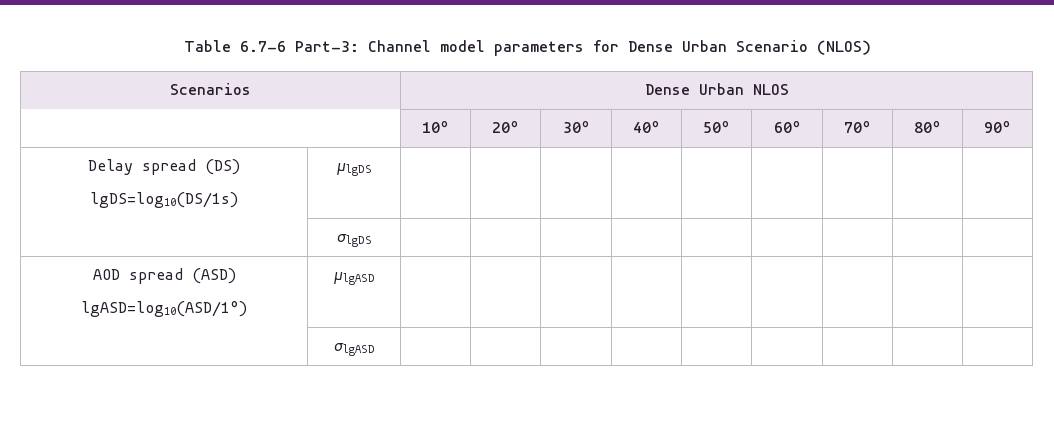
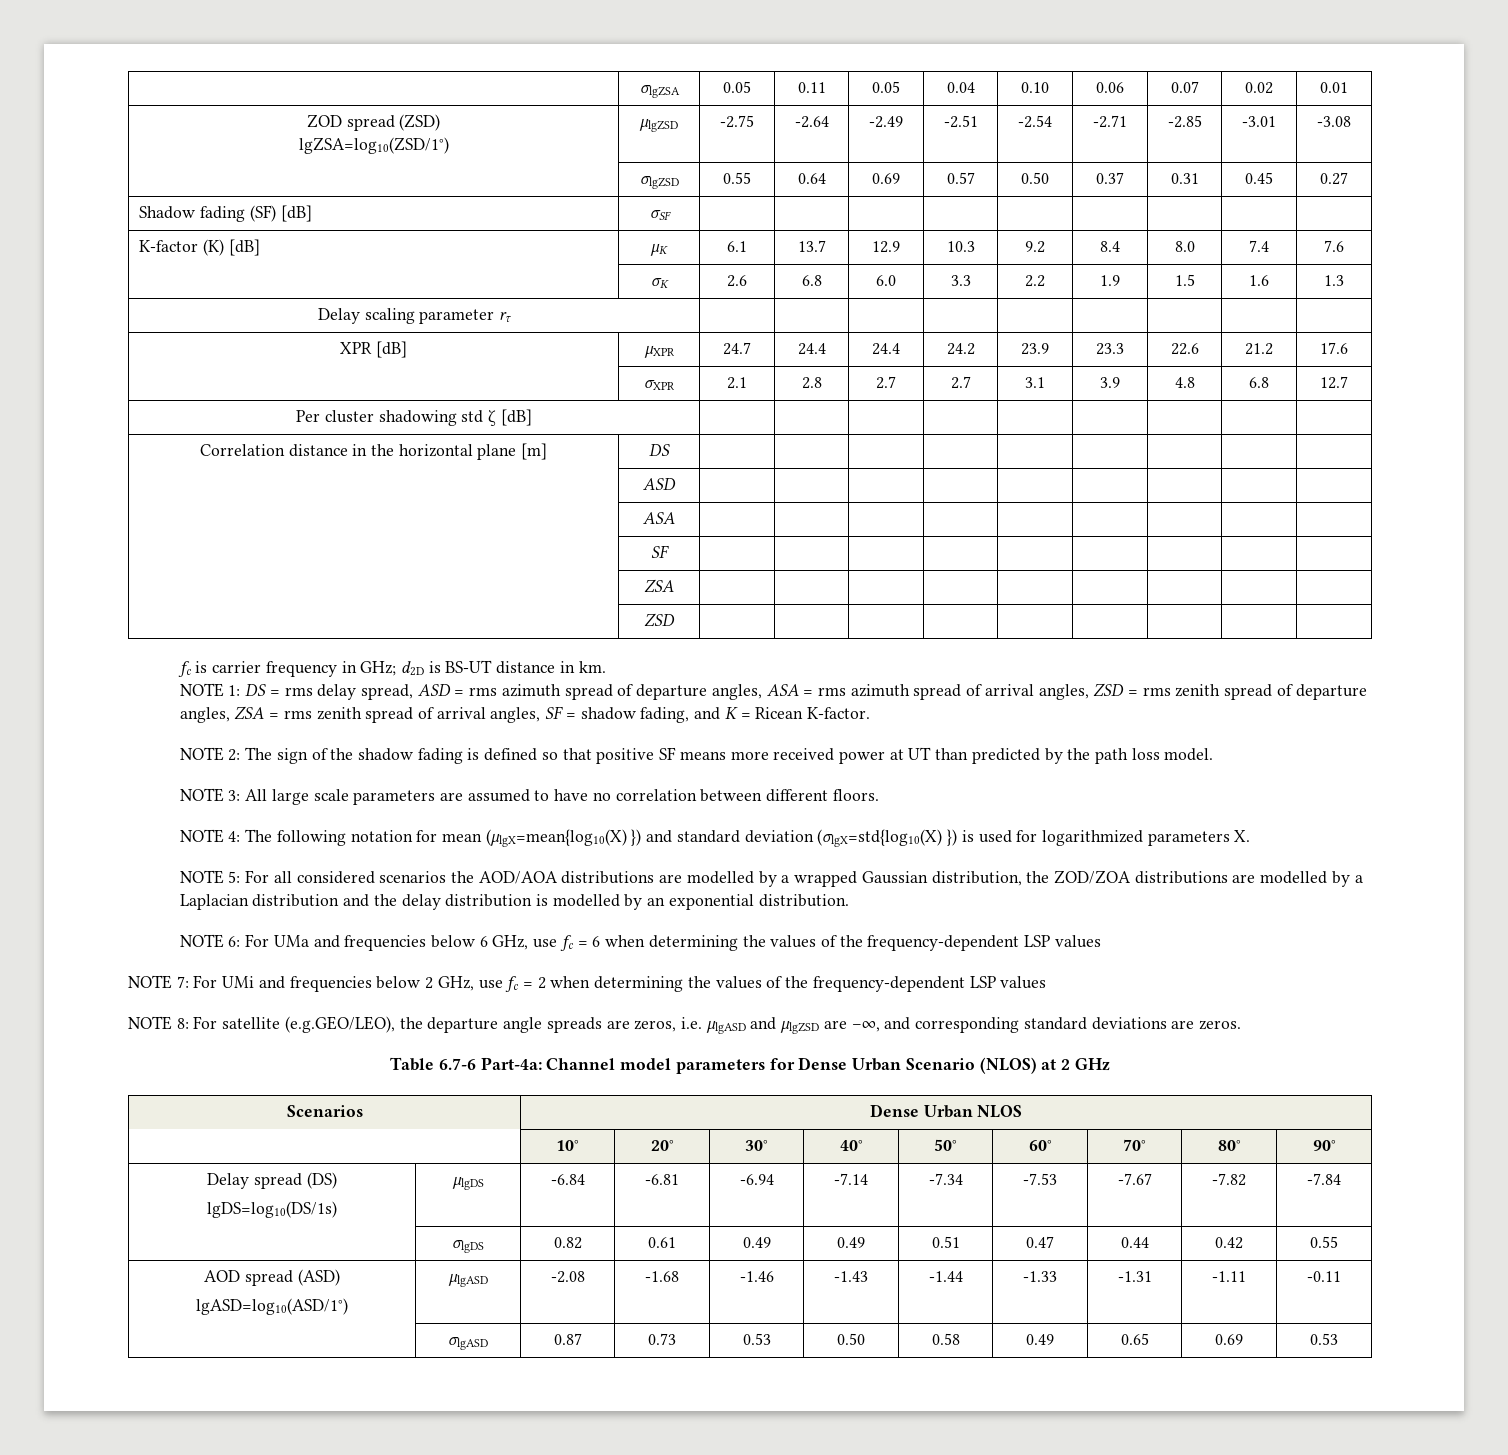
+ | σlgZSA | 0.05 | 0.11 | 0.05 | 0.04 | 0.10 | 0.06 | 0.07 | 0.02 | 0.01
+ ZOD spread (ZSD)
+ lgZSA=log10(ZSD/1°) | μlgZSD | -2.75 | -2.64 | -2.49 | -2.51 | -2.54 | -2.71 | -2.85 | -3.01 | -3.08
+ | σlgZSD | 0.55 | 0.64 | 0.69 | 0.57 | 0.50 | 0.37 | 0.31 | 0.45 | 0.27
+ Shadow fading (SF) [dB] | σSF | | | | | | | | |
+ K-factor (K) [dB] | μK | 6.1 | 13.7 | 12.9 | 10.3 | 9.2 | 8.4 | 8.0 | 7.4 | 7.6
+ | σK | 2.6 | 6.8 | 6.0 | 3.3 | 2.2 | 1.9 | 1.5 | 1.6 | 1.3
+ Delay scaling parameter rτ | | | | | | | | |
+ XPR [dB] | μXPR | 24.7 | 24.4 | 24.4 | 24.2 | 23.9 | 23.3 | 22.6 | 21.2 | 17.6
+ | σXPR | 2.1 | 2.8 | 2.7 | 2.7 | 3.1 | 3.9 | 4.8 | 6.8 | 12.7
+ Per cluster shadowing std ζ [dB] | | | | | | | | |
+ Correlation distance in the horizontal plane [m] | DS | | | | | | | | |
+ | ASD | | | | | | | | |
+ | ASA | | | | | | | | |
+ | SF | | | | | | | | |
+ | ZSA | | | | | | | | |
+ | ZSD | | | | | | | | |
+ fc is carrier frequency in GHz; d2D is BS-UT distance in km.
+ NOTE 1: DS = rms delay spread, ASD = rms azimuth spread of departure angles, ASA = rms azimuth spread of arrival angles, ZSD = rms zenith spread of departure angles, ZSA = rms zenith spread of arrival angles, SF = shadow fading, and K = Ricean K-factor.
+ NOTE 2: The sign of the shadow fading is defined so that positive SF means more received power at UT than predicted by the path loss model.
+ NOTE 3: All large scale parameters are assumed to have no correlation between different floors.
+ NOTE 4: The following notation for mean (μlgX=mean{log10(X) }) and standard deviation (σlgX=std{log10(X) }) is used for logarithmized parameters X.
+ NOTE 5: For all considered scenarios the AOD/AOA distributions are modelled by a wrapped Gaussian distribution, the ZOD/ZOA distributions are modelled by a Laplacian distribution and the delay distribution is modelled by an exponential distribution.
+ NOTE 6: For UMa and frequencies below 6 GHz, use fc = 6 when determining the values of the frequency-dependent LSP values
+ NOTE 7: For UMi and frequencies below 2 GHz, use fc = 2 when determining the values of the frequency-dependent LSP values
+ NOTE 8: For satellite (e.g.GEO/LEO), the departure angle spreads are zeros, i.e. μlgASD and μlgZSD are –∞, and corresponding standard deviations are zeros.
- Table 6.7-6 Part-3: Channel model parameters for Dense Urban Scenario (NLOS)
+ Table 6.7-6 Part-4a: Channel model parameters for Dense Urban Scenario (NLOS) at 2 GHz
  Delay spread (DS)
- lgDS=log10(DS/1s) | μlgDS | | | | | | | | |
- | σlgDS | | | | | | | | |
+ lgDS=log10(DS/1s) | μlgDS | -6.84 | -6.81 | -6.94 | -7.14 | -7.34 | -7.53 | -7.67 | -7.82 | -7.84
+ | σlgDS | 0.82 | 0.61 | 0.49 | 0.49 | 0.51 | 0.47 | 0.44 | 0.42 | 0.55
  AOD spread (ASD)
- lgASD=log10(ASD/1°) | μlgASD | | | | | | | | |
- | σlgASD | | | | | | | | |
+ lgASD=log10(ASD/1°) | μlgASD | -2.08 | -1.68 | -1.46 | -1.43 | -1.44 | -1.33 | -1.31 | -1.11 | -0.11
+ | σlgASD | 0.87 | 0.73 | 0.53 | 0.50 | 0.58 | 0.49 | 0.65 | 0.69 | 0.53

